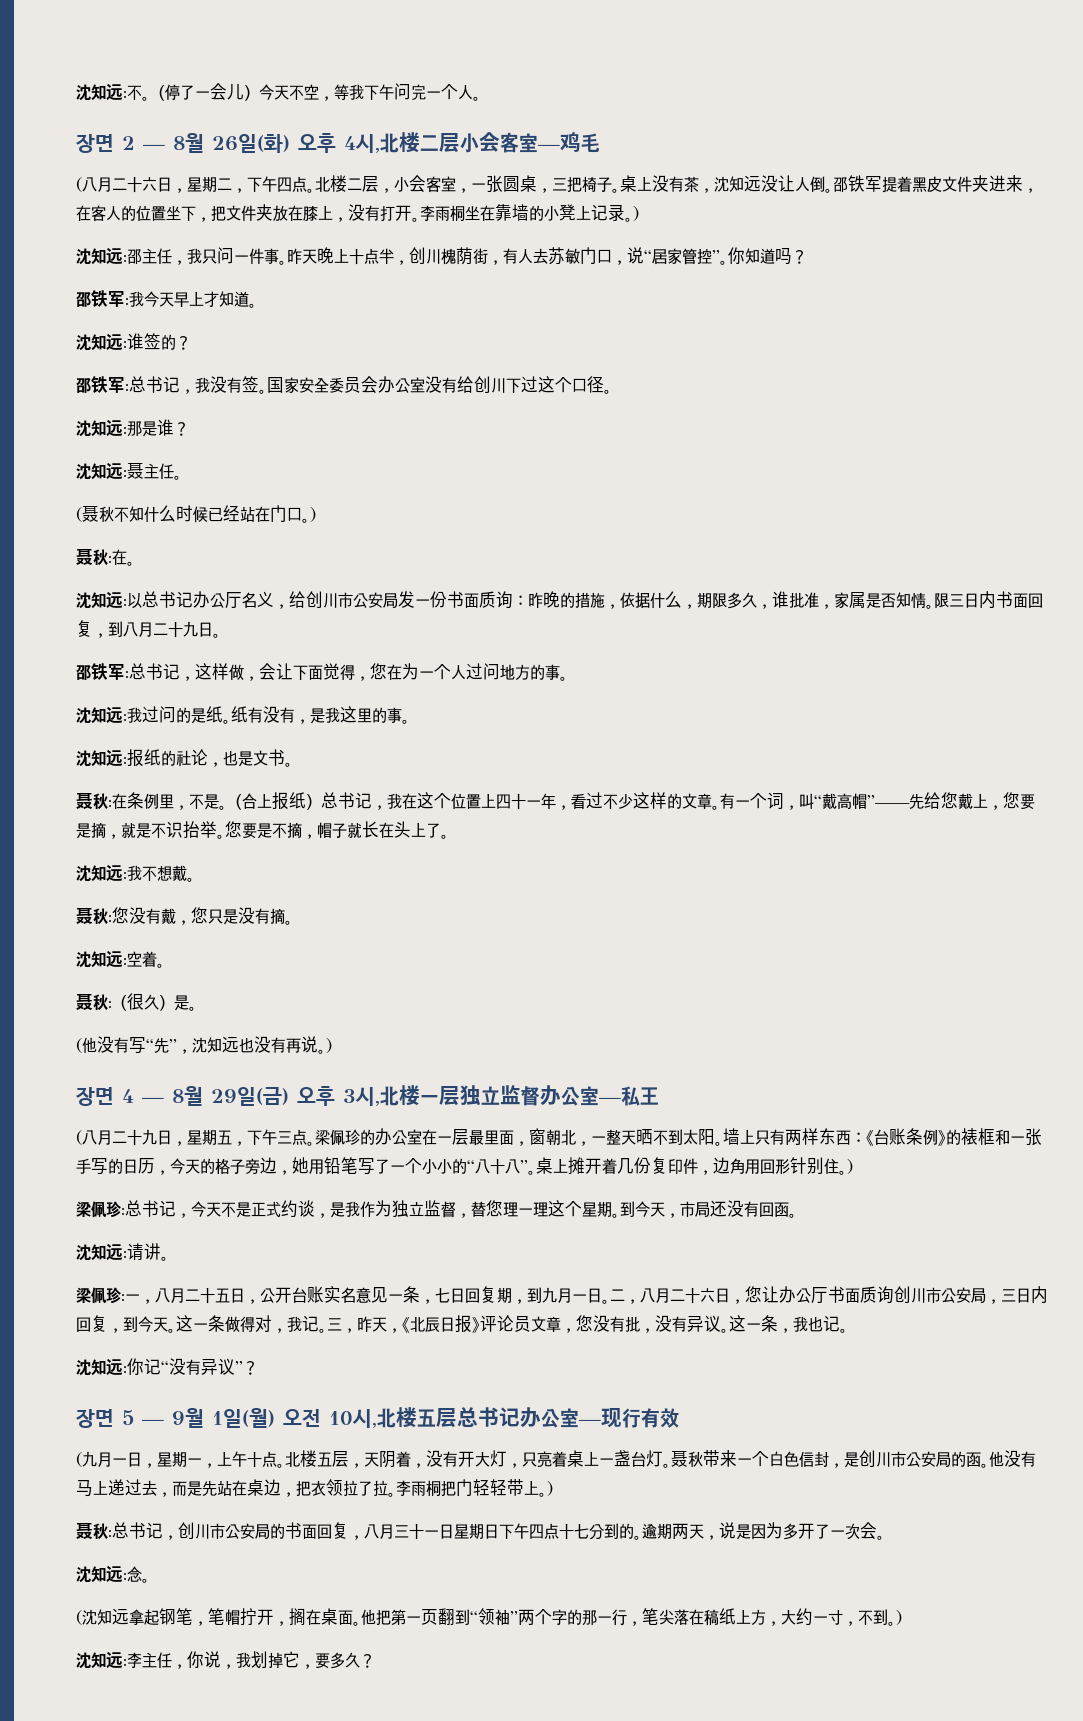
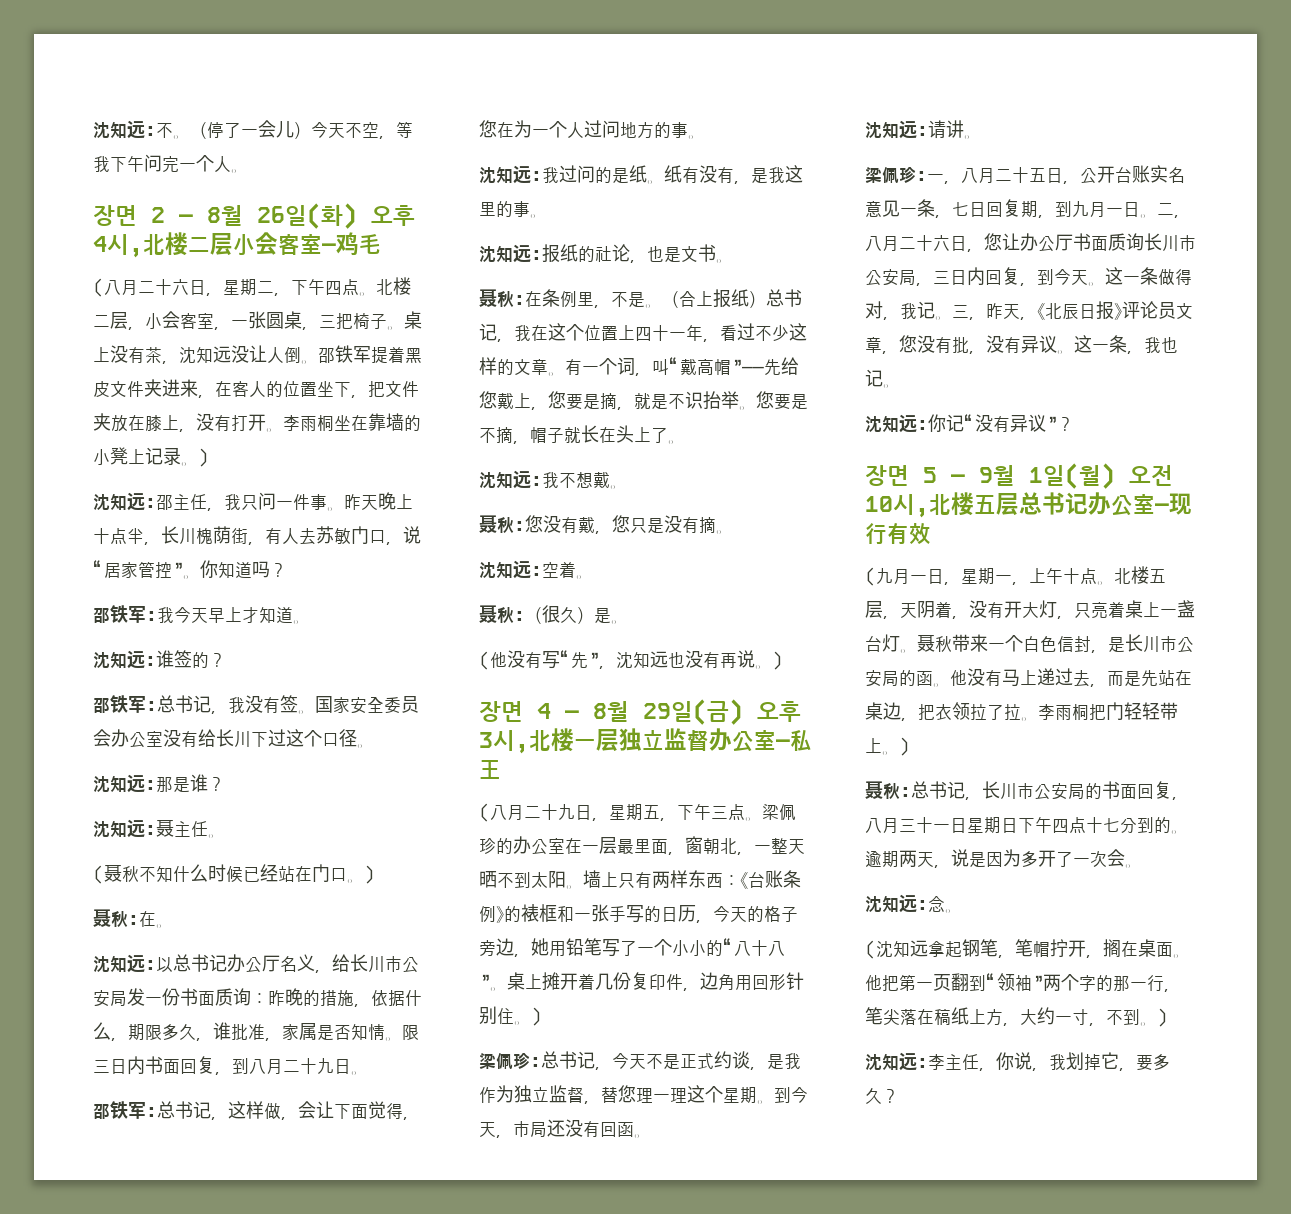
- 昨天晚上十点半，创川槐荫街，有人去苏敏门口，说“居家管控”。
+ 昨天晚上十点半，长川槐荫街，有人去苏敏门口，说“居家管控”。
- 国家安全委员会办公室没有给创川下过这个口径。
+ 国家安全委员会办公室没有给长川下过这个口径。
- 沈知远:以总书记办公厅名义，给创川市公安局发一份书面质询：昨晚的措施，依据什么，期限多久，谁批准，家属是否知情。
+ 沈知远:以总书记办公厅名义，给长川市公安局发一份书面质询：昨晚的措施，依据什么，期限多久，谁批准，家属是否知情。
- 二，八月二十六日，您让办公厅书面质询创川市公安局，三日内回复，到今天。
+ 二，八月二十六日，您让办公厅书面质询长川市公安局，三日内回复，到今天。
- 聂秋带来一个白色信封，是创川市公安局的函。
+ 聂秋带来一个白色信封，是长川市公安局的函。
- 聂秋:总书记，创川市公安局的书面回复，八月三十一日星期日下午四点十七分到的。
+ 聂秋:总书记，长川市公安局的书面回复，八月三十一日星期日下午四点十七分到的。

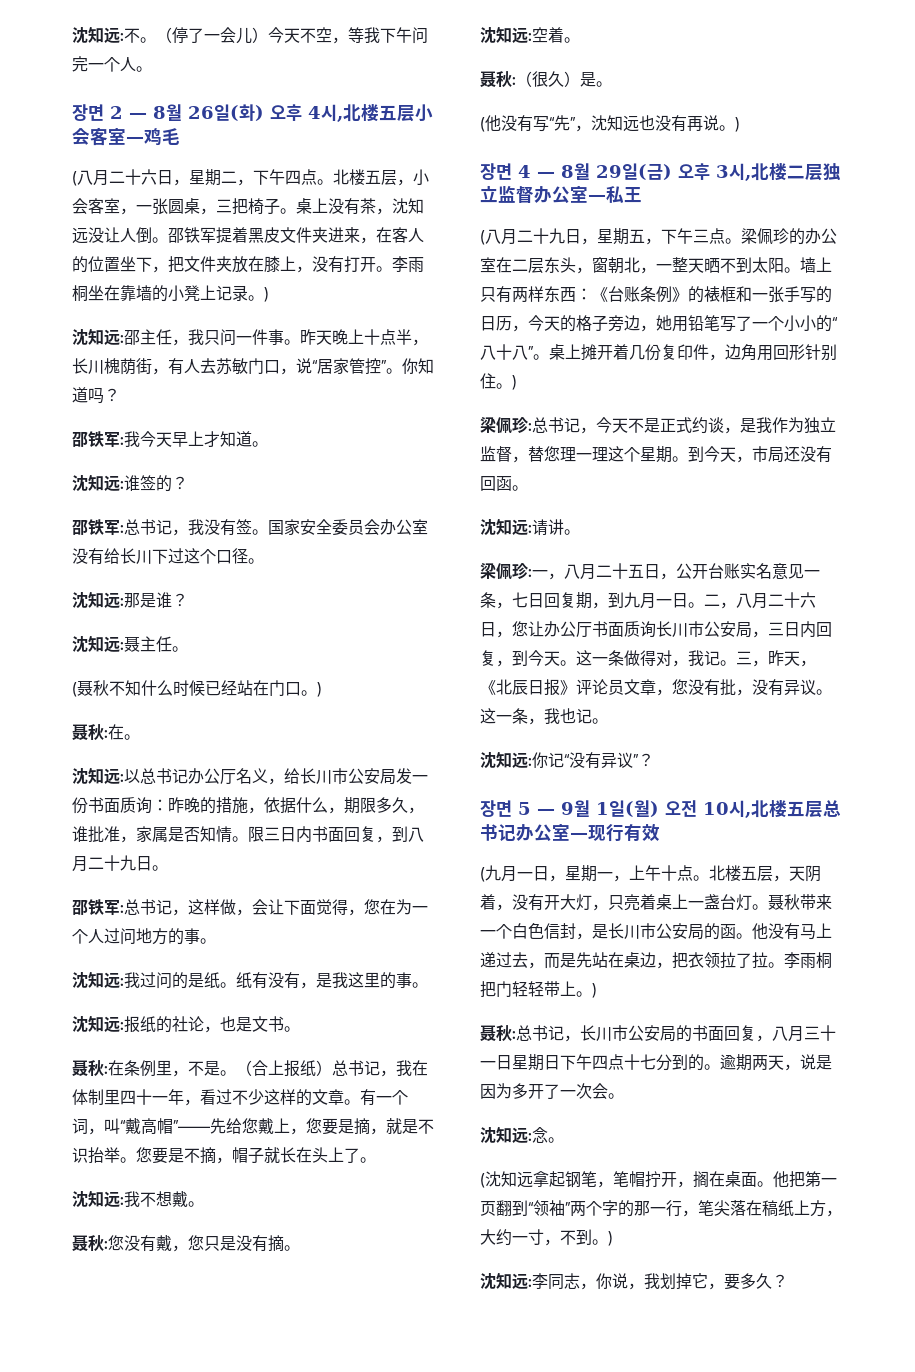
- 장면 2 — 8월 26일(화) 오후 4시,北楼二层小会客室—鸡毛
+ 장면 2 — 8월 26일(화) 오후 4시,北楼五层小会客室—鸡毛
- 北楼二层，小会客室，一张圆桌，三把椅子。
+ 北楼五层，小会客室，一张圆桌，三把椅子。
- （合上报纸）总书记，我在这个位置上四十一年，看过不少这样的文章。
+ （合上报纸）总书记，我在体制里四十一年，看过不少这样的文章。
- 장면 4 — 8월 29일(금) 오후 3시,北楼一层独立监督办公室—私王
+ 장면 4 — 8월 29일(금) 오후 3시,北楼二层独立监督办公室—私王
- 梁佩珍的办公室在一层最里面，窗朝北，一整天晒不到太阳。
+ 梁佩珍的办公室在二层东头，窗朝北，一整天晒不到太阳。
- 沈知远:李主任，你说，我划掉它，要多久？
+ 沈知远:李同志，你说，我划掉它，要多久？

